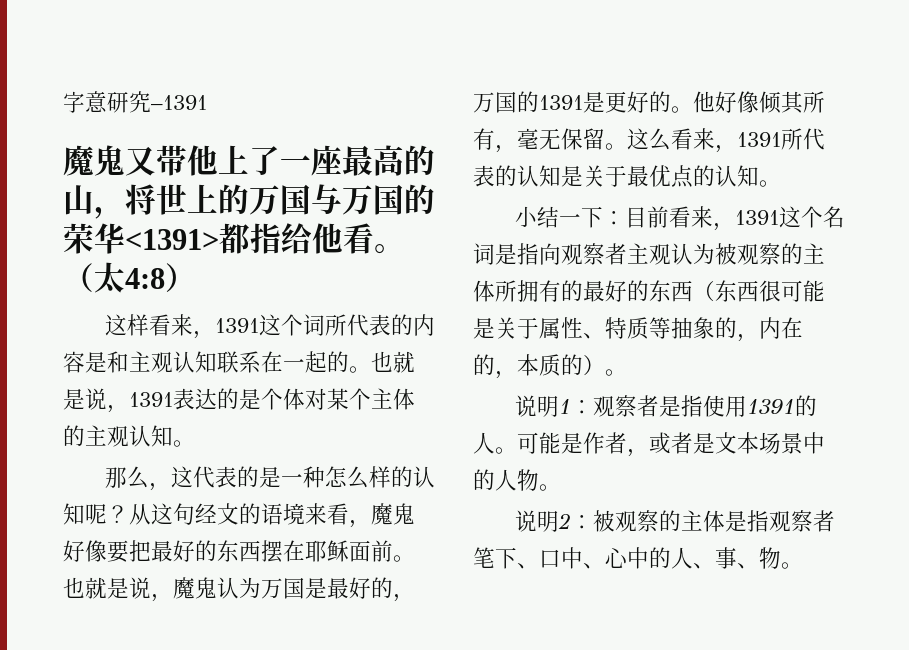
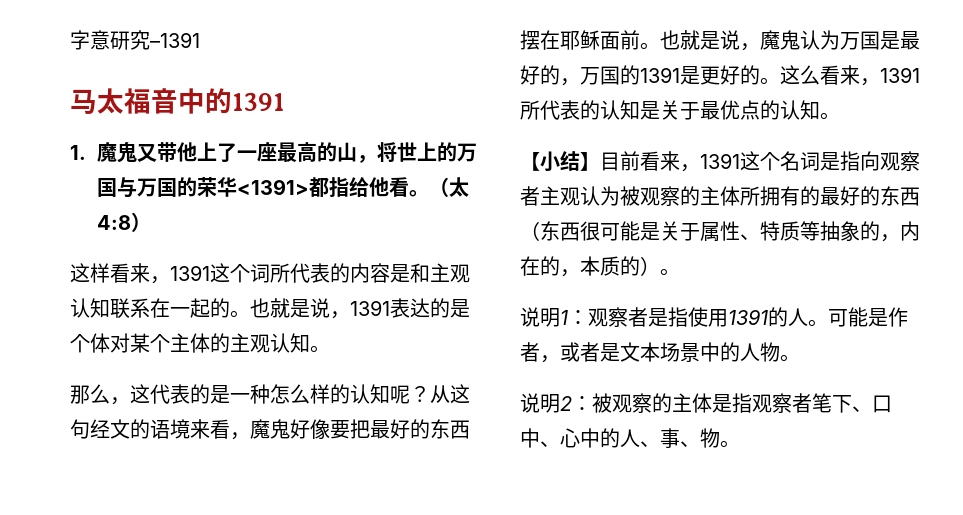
- 魔鬼又带他上了一座最高的山，将世上的万国与万国的荣华<1391>都指给他看。
+ 马太福音中的1391
+ 1.魔鬼又带他上了一座最高的山，将世上的万国与万国的荣华<1391>都指给他看。
- 他好像倾其所有，毫无保留。
- 小结一下：目前看来，1391这个名词是指向观察者主观认为被观察的主体所拥有的最好的东西（东西很可能是关于属性、特质等抽象的，内在的，本质的）。
+ 【小结】目前看来，1391这个名词是指向观察者主观认为被观察的主体所拥有的最好的东西（东西很可能是关于属性、特质等抽象的，内在的，本质的）。

